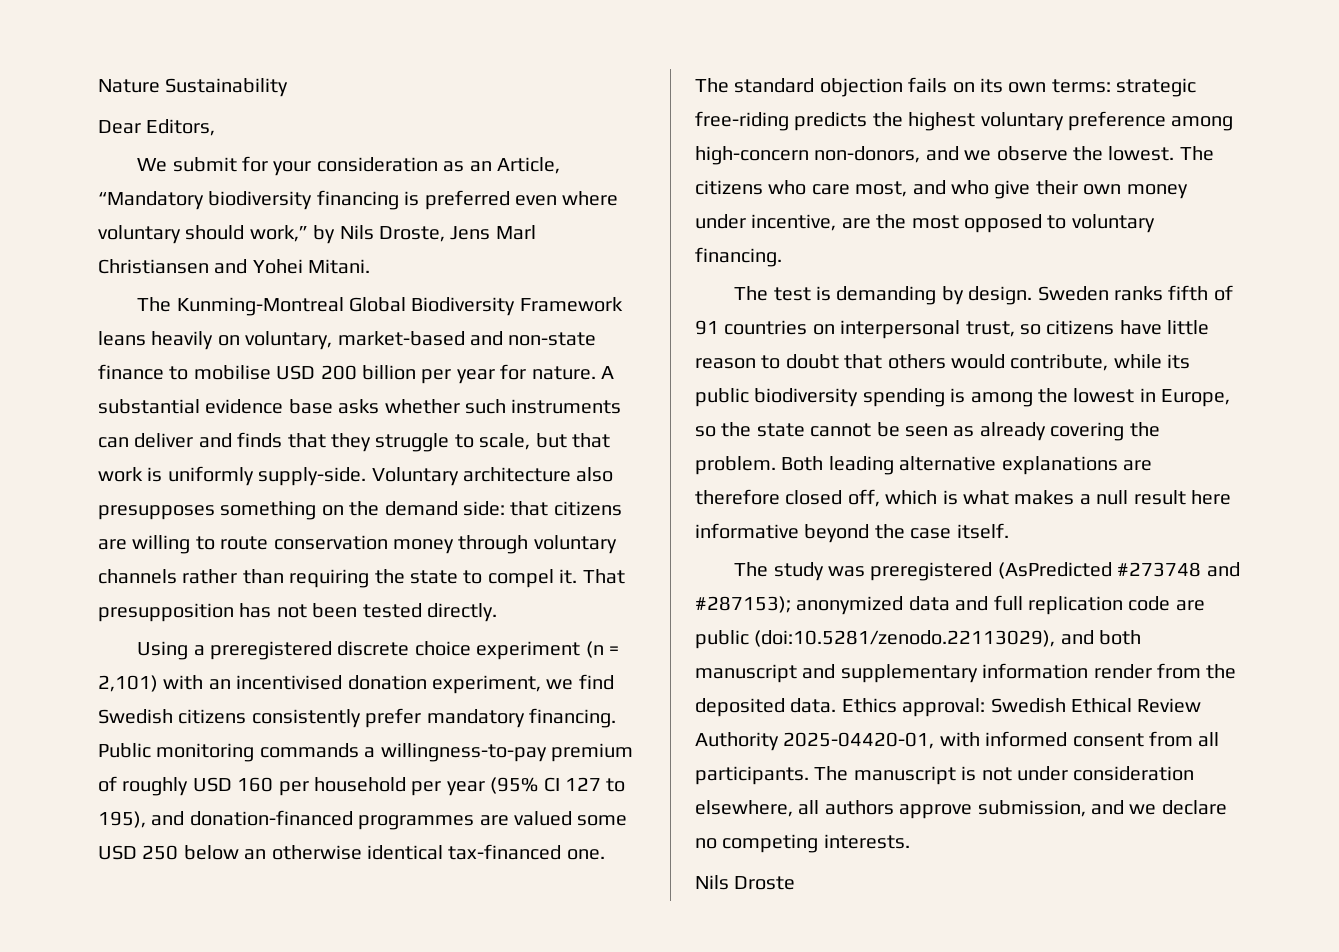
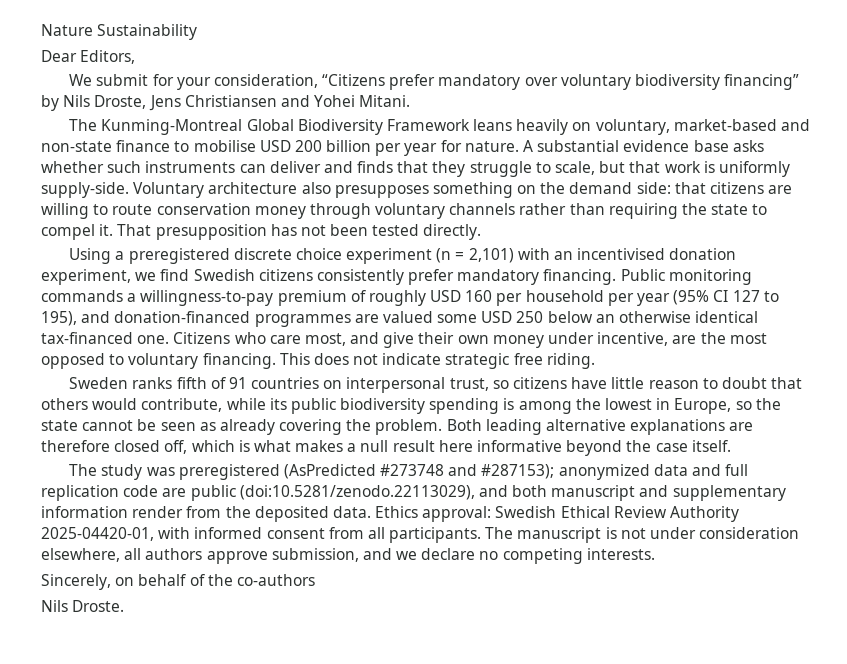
- We submit for your consideration as an Article, “Mandatory biodiversity financing is preferred even where voluntary should work,” by Nils Droste, Jens Marl Christiansen and Yohei Mitani.
+ We submit for your consideration, “Citizens prefer mandatory over voluntary biodiversity financing” by Nils Droste, Jens Christiansen and Yohei Mitani.
- The standard objection fails on its own terms: strategic free-riding predicts the highest voluntary preference among high-concern non-donors, and we observe the lowest. The citizens who care most, and who give their own money under incentive, are the most opposed to voluntary financing.
- The test is demanding by design. Sweden ranks fifth of 91 countries on interpersonal trust, so citizens have little reason to doubt that others would contribute, while its public biodiversity spending is among the lowest in Europe, so the state cannot be seen as already covering the problem.
+ Citizens who care most, and give their own money under incentive, are the most opposed to voluntary financing. This does not indicate strategic free riding.
+ Sweden ranks fifth of 91 countries on interpersonal trust, so citizens have little reason to doubt that others would contribute, while its public biodiversity spending is among the lowest in Europe, so the state cannot be seen as already covering the problem.
- Nils Droste
+ Sincerely, on behalf of the co-authors
+ Nils Droste.

